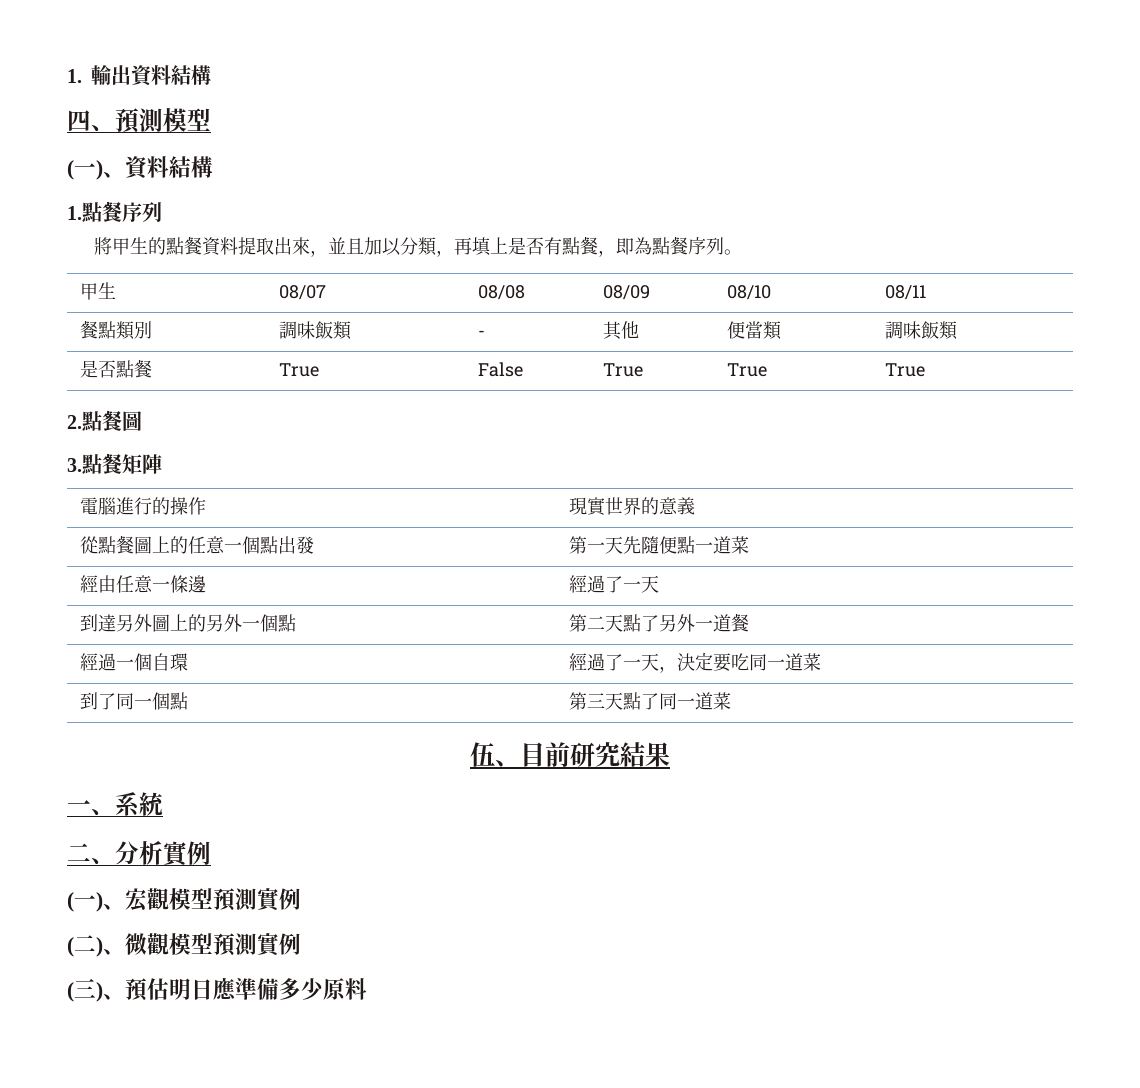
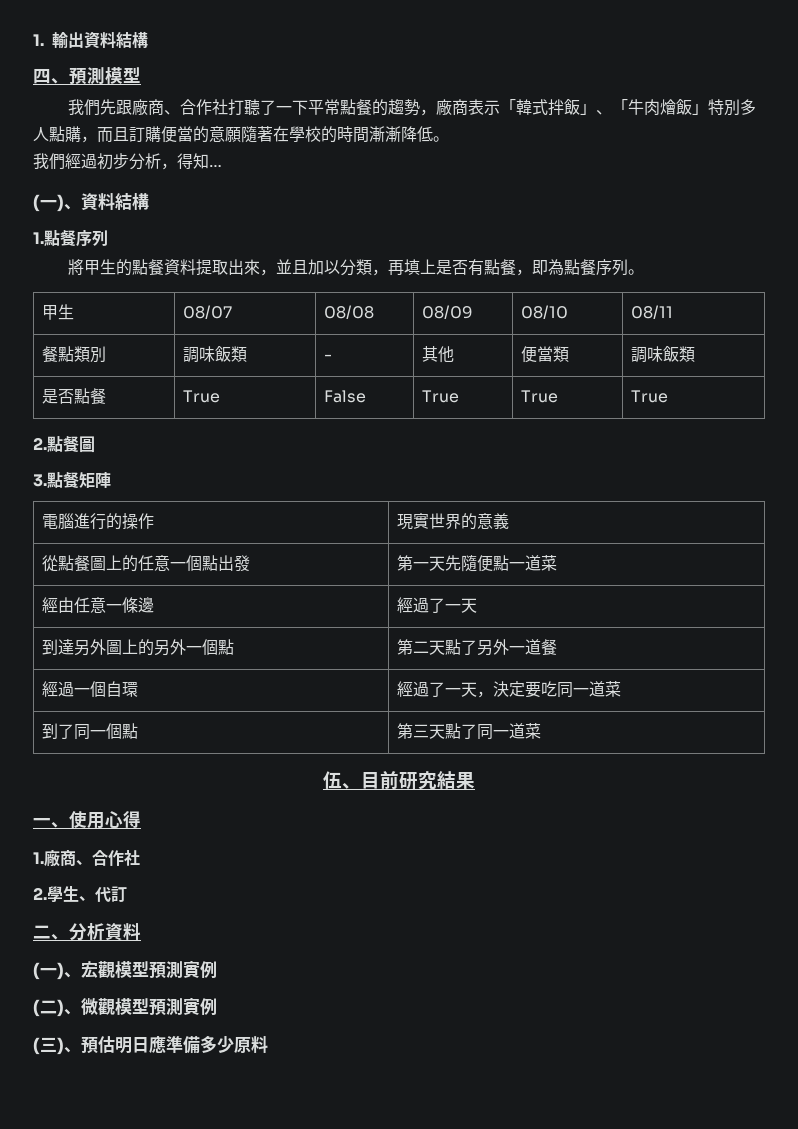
+ 我們先跟廠商、合作社打聽了一下平常點餐的趨勢，廠商表示「韓式拌飯」、「牛肉燴飯」特別多人點購，而且訂購便當的意願隨著在學校的時間漸漸降低。
+ 我們經過初步分析，得知…
- 一、系統
+ 一、使用心得
+ 1.廠商、合作社
+ 2.學生、代訂
- 二、分析實例
+ 二、分析資料

